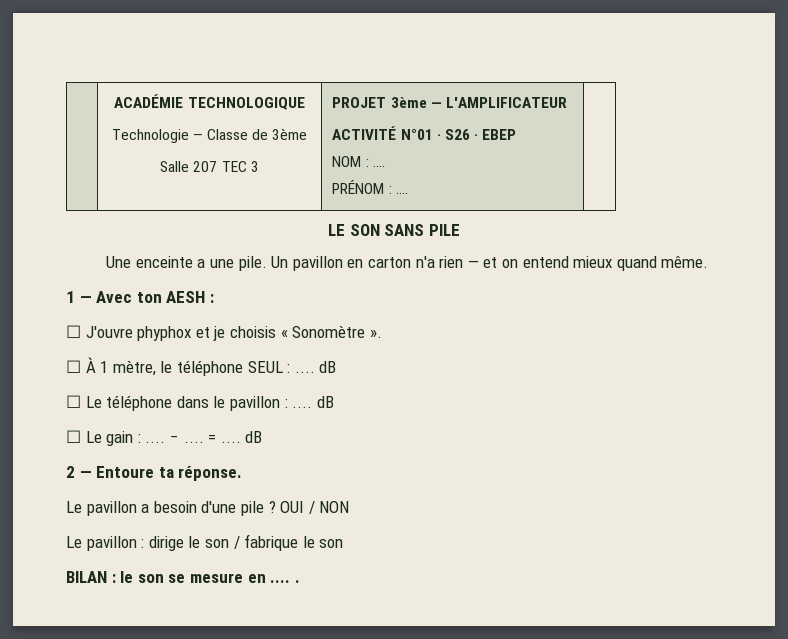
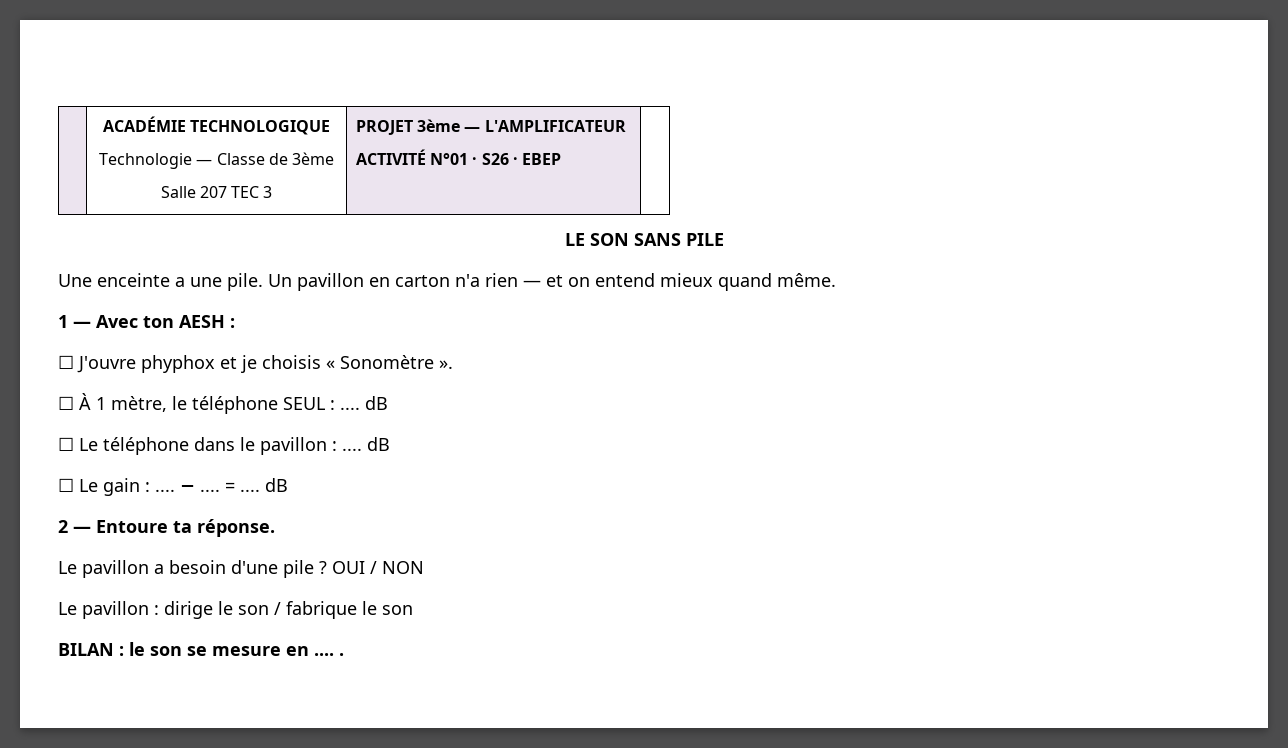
  | ACADÉMIE TECHNOLOGIQUE
  Technologie — Classe de 3ème
  Salle 207 TEC 3 | PROJET 3ème — L'AMPLIFICATEUR
- ACTIVITÉ N°01 · S26 · EBEP
- NOM : ....
- PRÉNOM : .... |
+ ACTIVITÉ N°01 · S26 · EBEP |

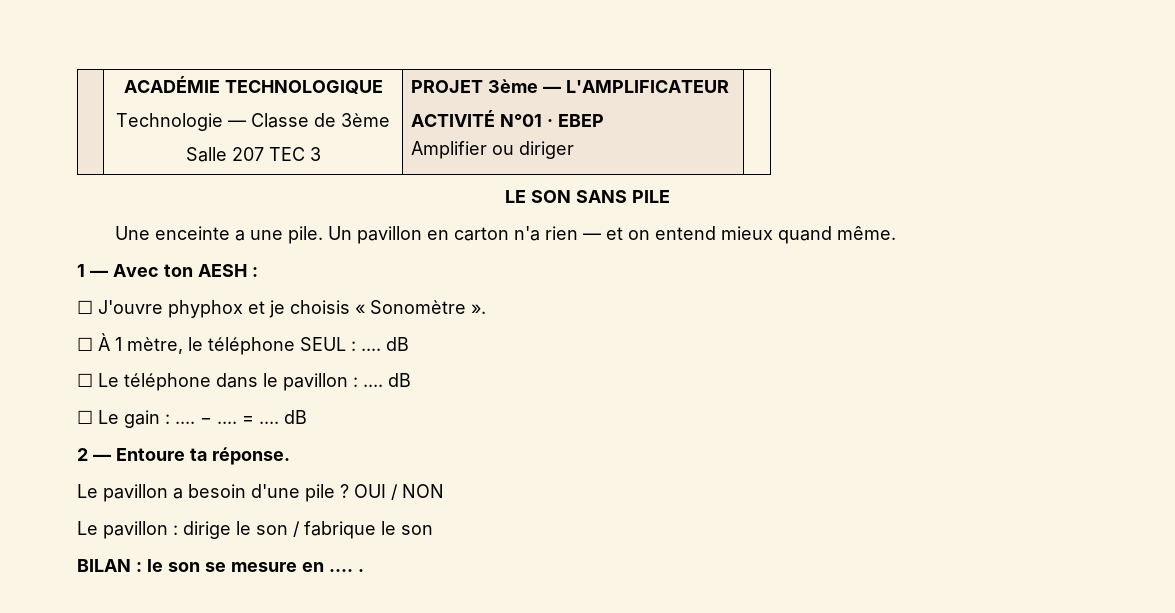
  | ACADÉMIE TECHNOLOGIQUE
  Technologie — Classe de 3ème
  Salle 207 TEC 3 | PROJET 3ème — L'AMPLIFICATEUR
- ACTIVITÉ N°01 · S26 · EBEP |
+ ACTIVITÉ N°01 · EBEP
+ Amplifier ou diriger |

